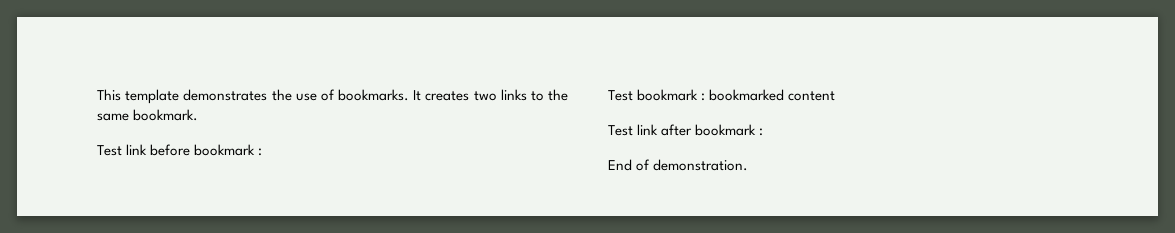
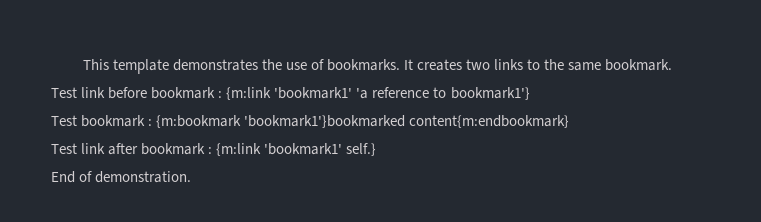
- Test link before bookmark :
+ Test link before bookmark : {m:link 'bookmark1' 'a reference to bookmark1'}
- Test bookmark : bookmarked content
+ Test bookmark : {m:bookmark 'bookmark1'}bookmarked content{m:endbookmark}
- Test link after bookmark :
+ Test link after bookmark : {m:link 'bookmark1' self.}

